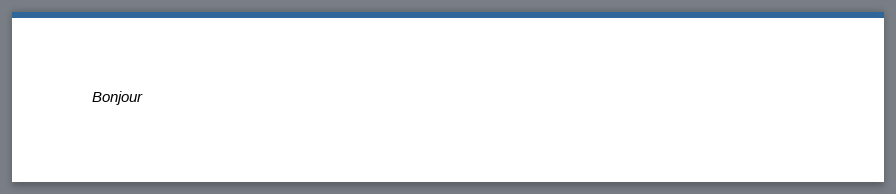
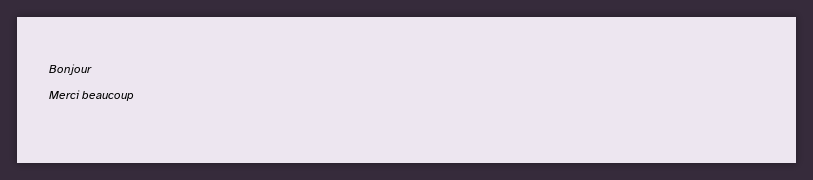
+ Merci beaucoup

